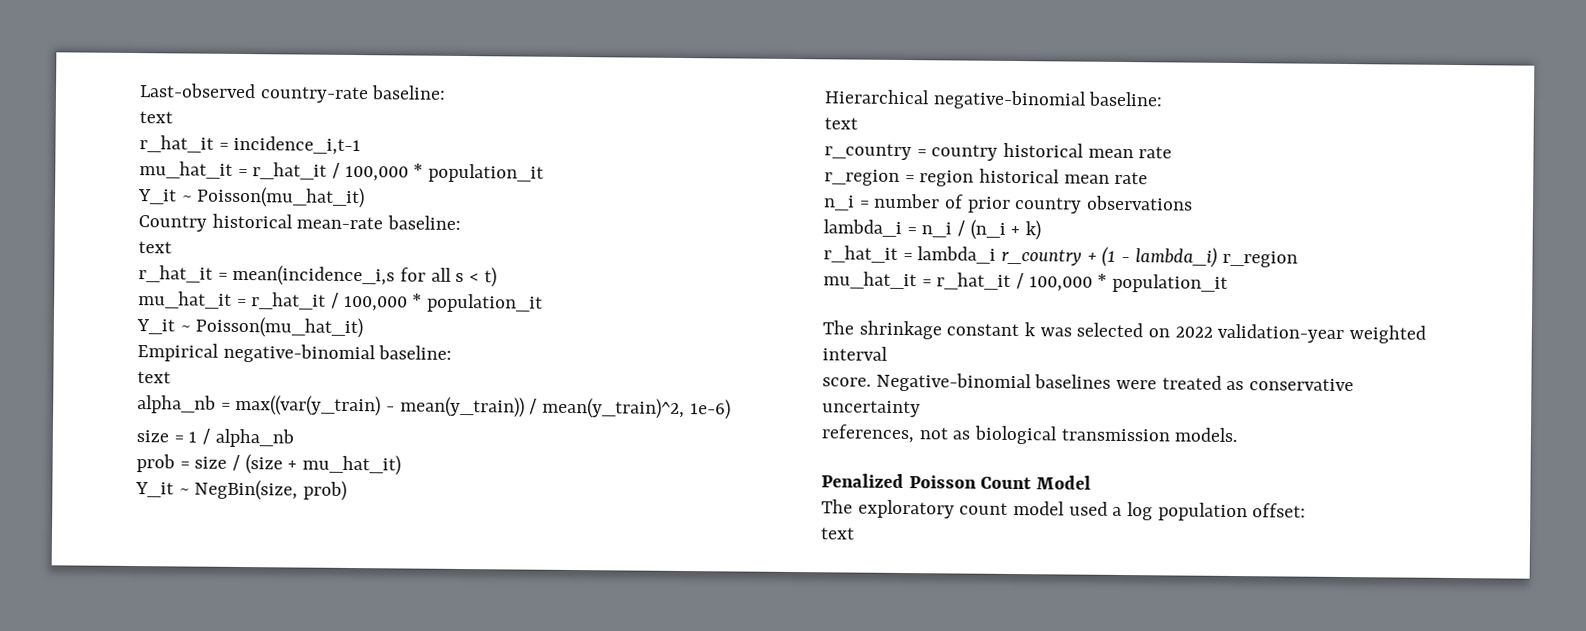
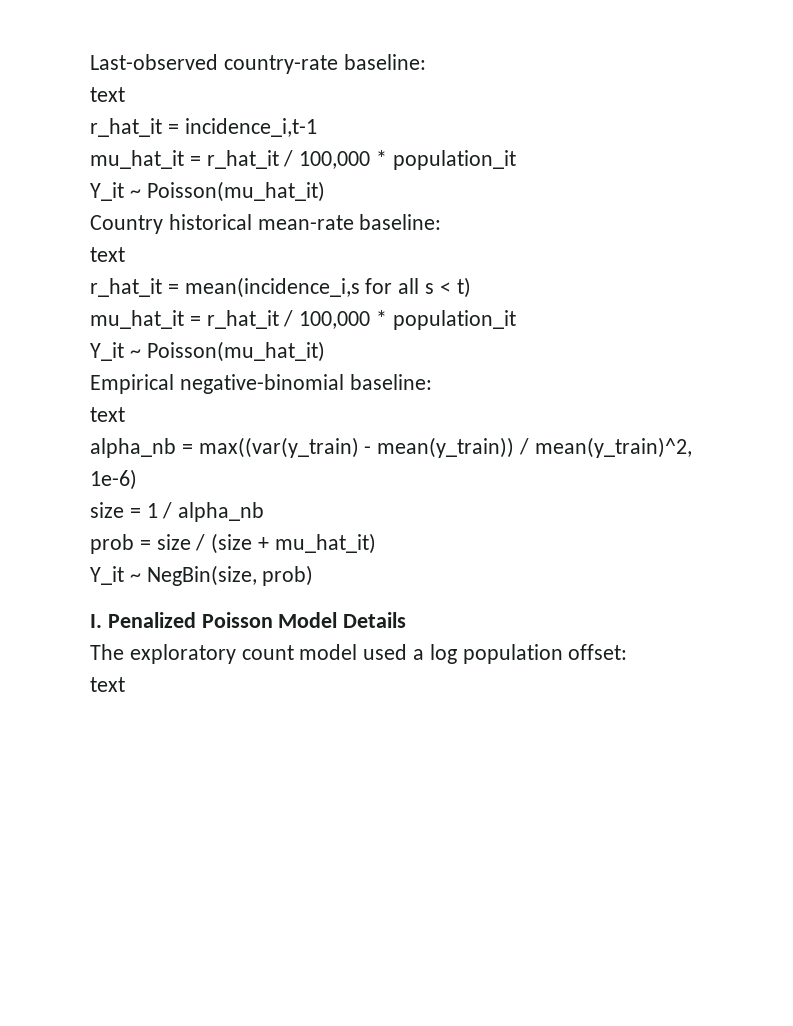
- Hierarchical negative-binomial baseline:
- text
- r_country = country historical mean rate
- r_region = region historical mean rate
- n_i = number of prior country observations
- lambda_i = n_i / (n_i + k)
- r_hat_it = lambda_i r_country + (1 - lambda_i) r_region
- mu_hat_it = r_hat_it / 100,000 * population_it
- The shrinkage constant k was selected on 2022 validation-year weighted interval
- score. Negative-binomial baselines were treated as conservative uncertainty
- references, not as biological transmission models.
- Penalized Poisson Count Model
+ I. Penalized Poisson Model Details

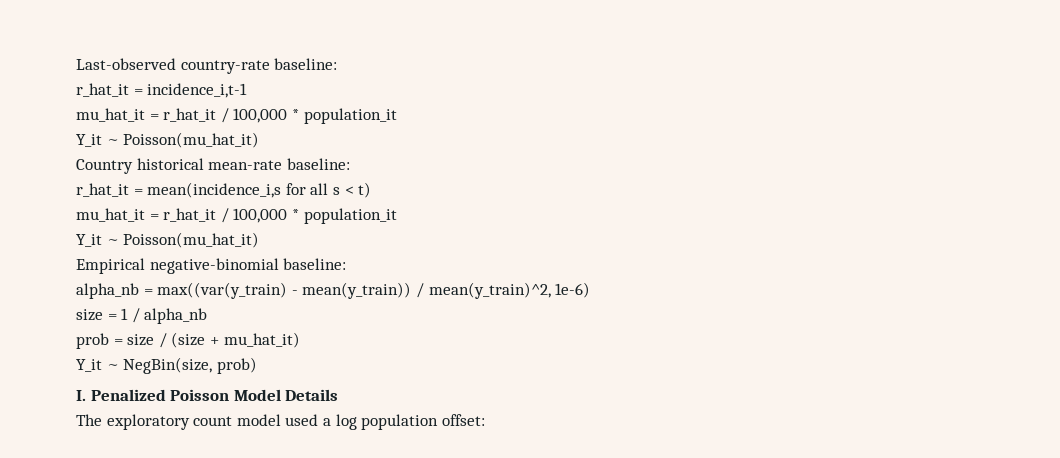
  Last-observed country-rate baseline:
- text
  Country historical mean-rate baseline:
- text
  Empirical negative-binomial baseline:
- text
  The exploratory count model used a log population offset:
- text

